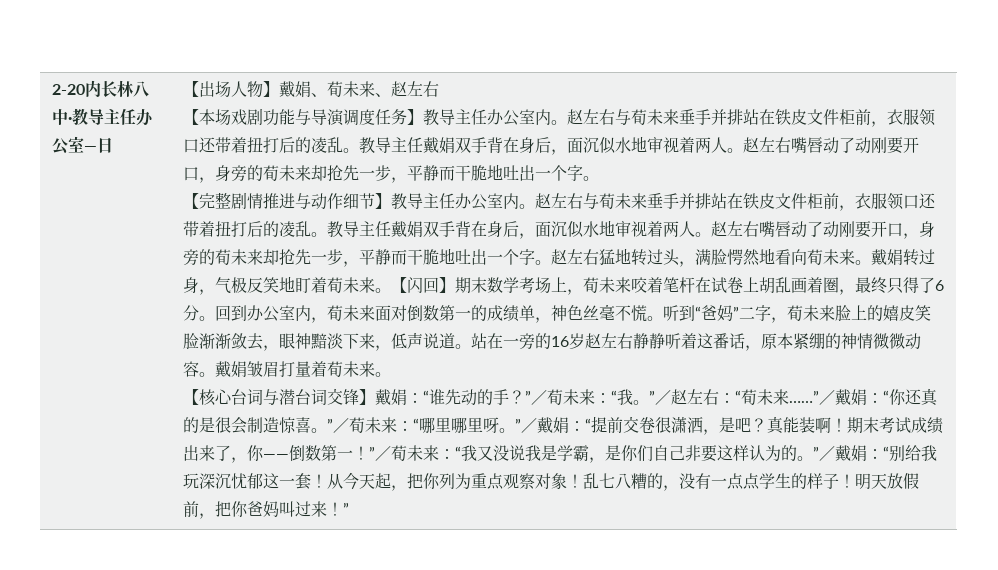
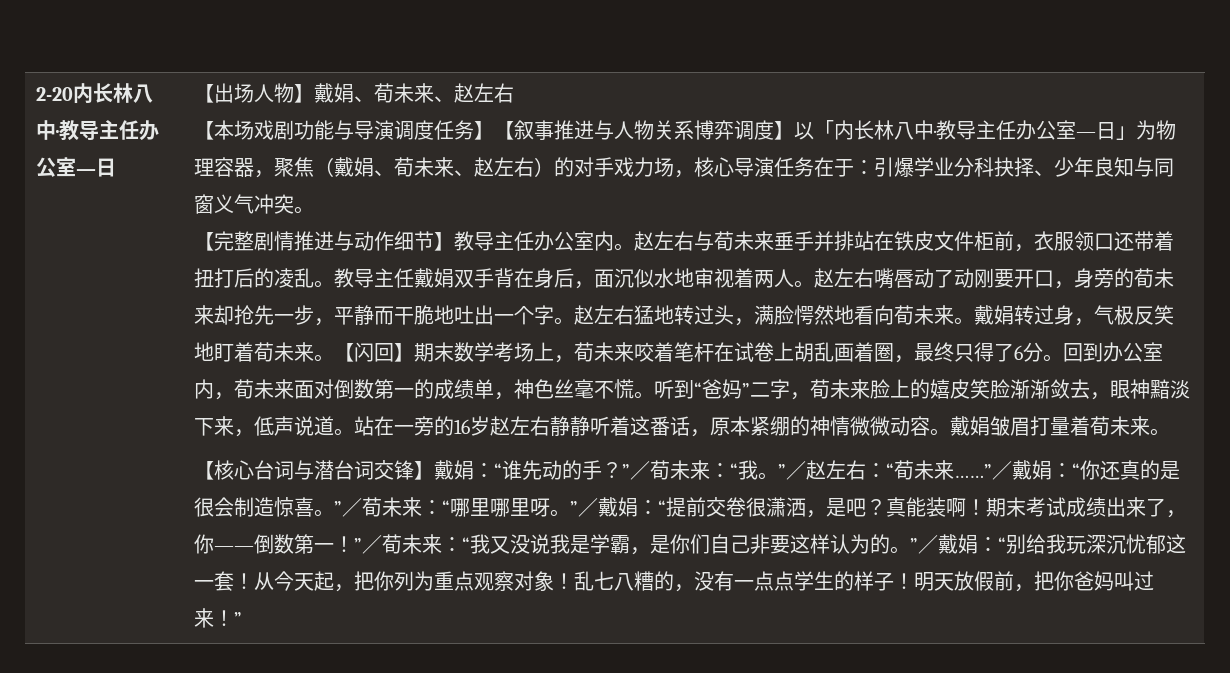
- 【本场戏剧功能与导演调度任务】教导主任办公室内。赵左右与荀未来垂手并排站在铁皮文件柜前，衣服领口还带着扭打后的凌乱。教导主任戴娟双手背在身后，面沉似水地审视着两人。赵左右嘴唇动了动刚要开口，身旁的荀未来却抢先一步，平静而干脆地吐出一个字。
+ 【本场戏剧功能与导演调度任务】【叙事推进与人物关系博弈调度】以「内长林八中·教导主任办公室—日」为物理容器，聚焦（戴娟、荀未来、赵左右）的对手戏力场，核心导演任务在于：引爆学业分科抉择、少年良知与同窗义气冲突。

